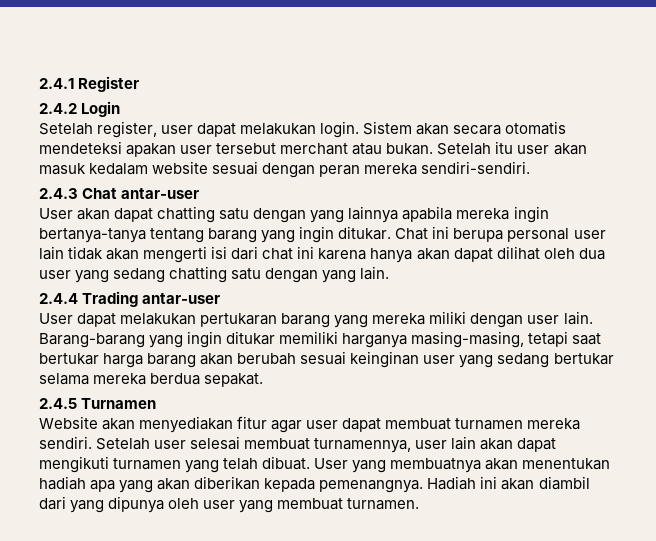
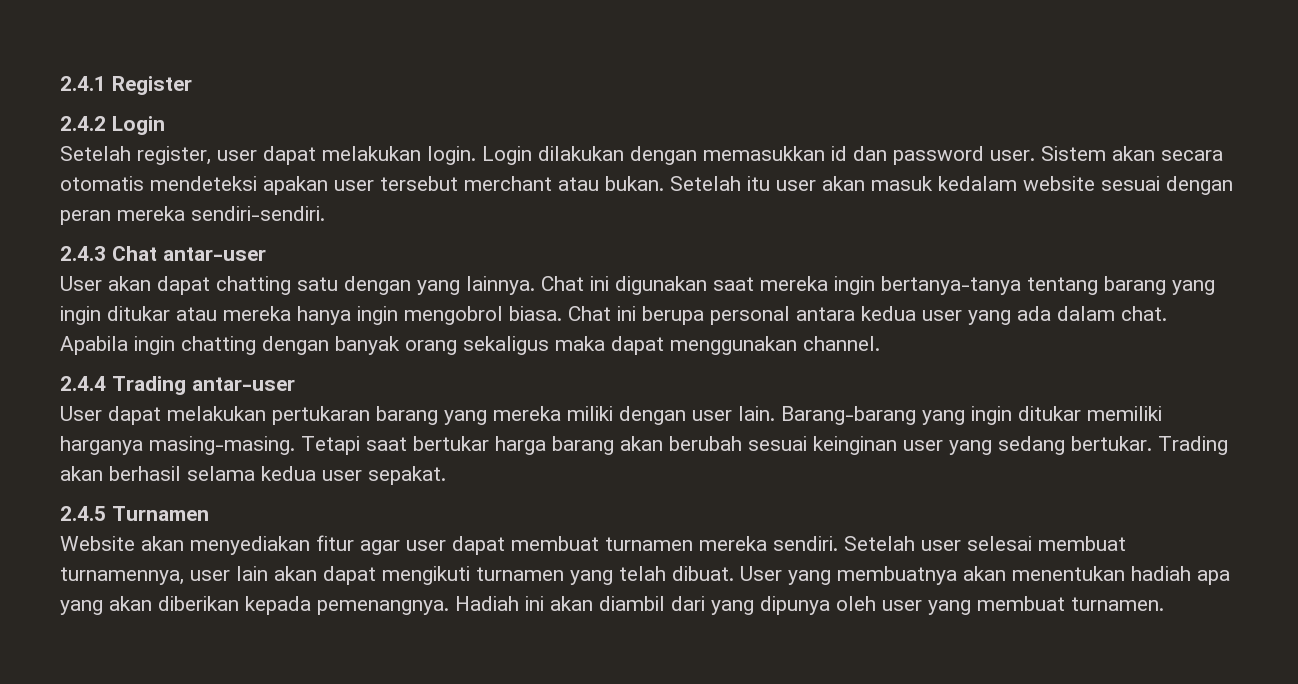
+ Login dilakukan dengan memasukkan id dan password user.
- User akan dapat chatting satu dengan yang lainnya apabila mereka ingin bertanya-tanya tentang barang yang ingin ditukar. Chat ini berupa personal user lain tidak akan mengerti isi dari chat ini karena hanya akan dapat dilihat oleh dua user yang sedang chatting satu dengan yang lain.
+ User akan dapat chatting satu dengan yang lainnya. Chat ini digunakan saat mereka ingin bertanya-tanya tentang barang yang ingin ditukar atau mereka hanya ingin mengobrol biasa. Chat ini berupa personal antara kedua user yang ada dalam chat. Apabila ingin chatting dengan banyak orang sekaligus maka dapat menggunakan channel.
- Barang-barang yang ingin ditukar memiliki harganya masing-masing, tetapi saat bertukar harga barang akan berubah sesuai keinginan user yang sedang bertukar selama mereka berdua sepakat.
+ Barang-barang yang ingin ditukar memiliki harganya masing-masing. Tetapi saat bertukar harga barang akan berubah sesuai keinginan user yang sedang bertukar. Trading akan berhasil selama kedua user sepakat.

